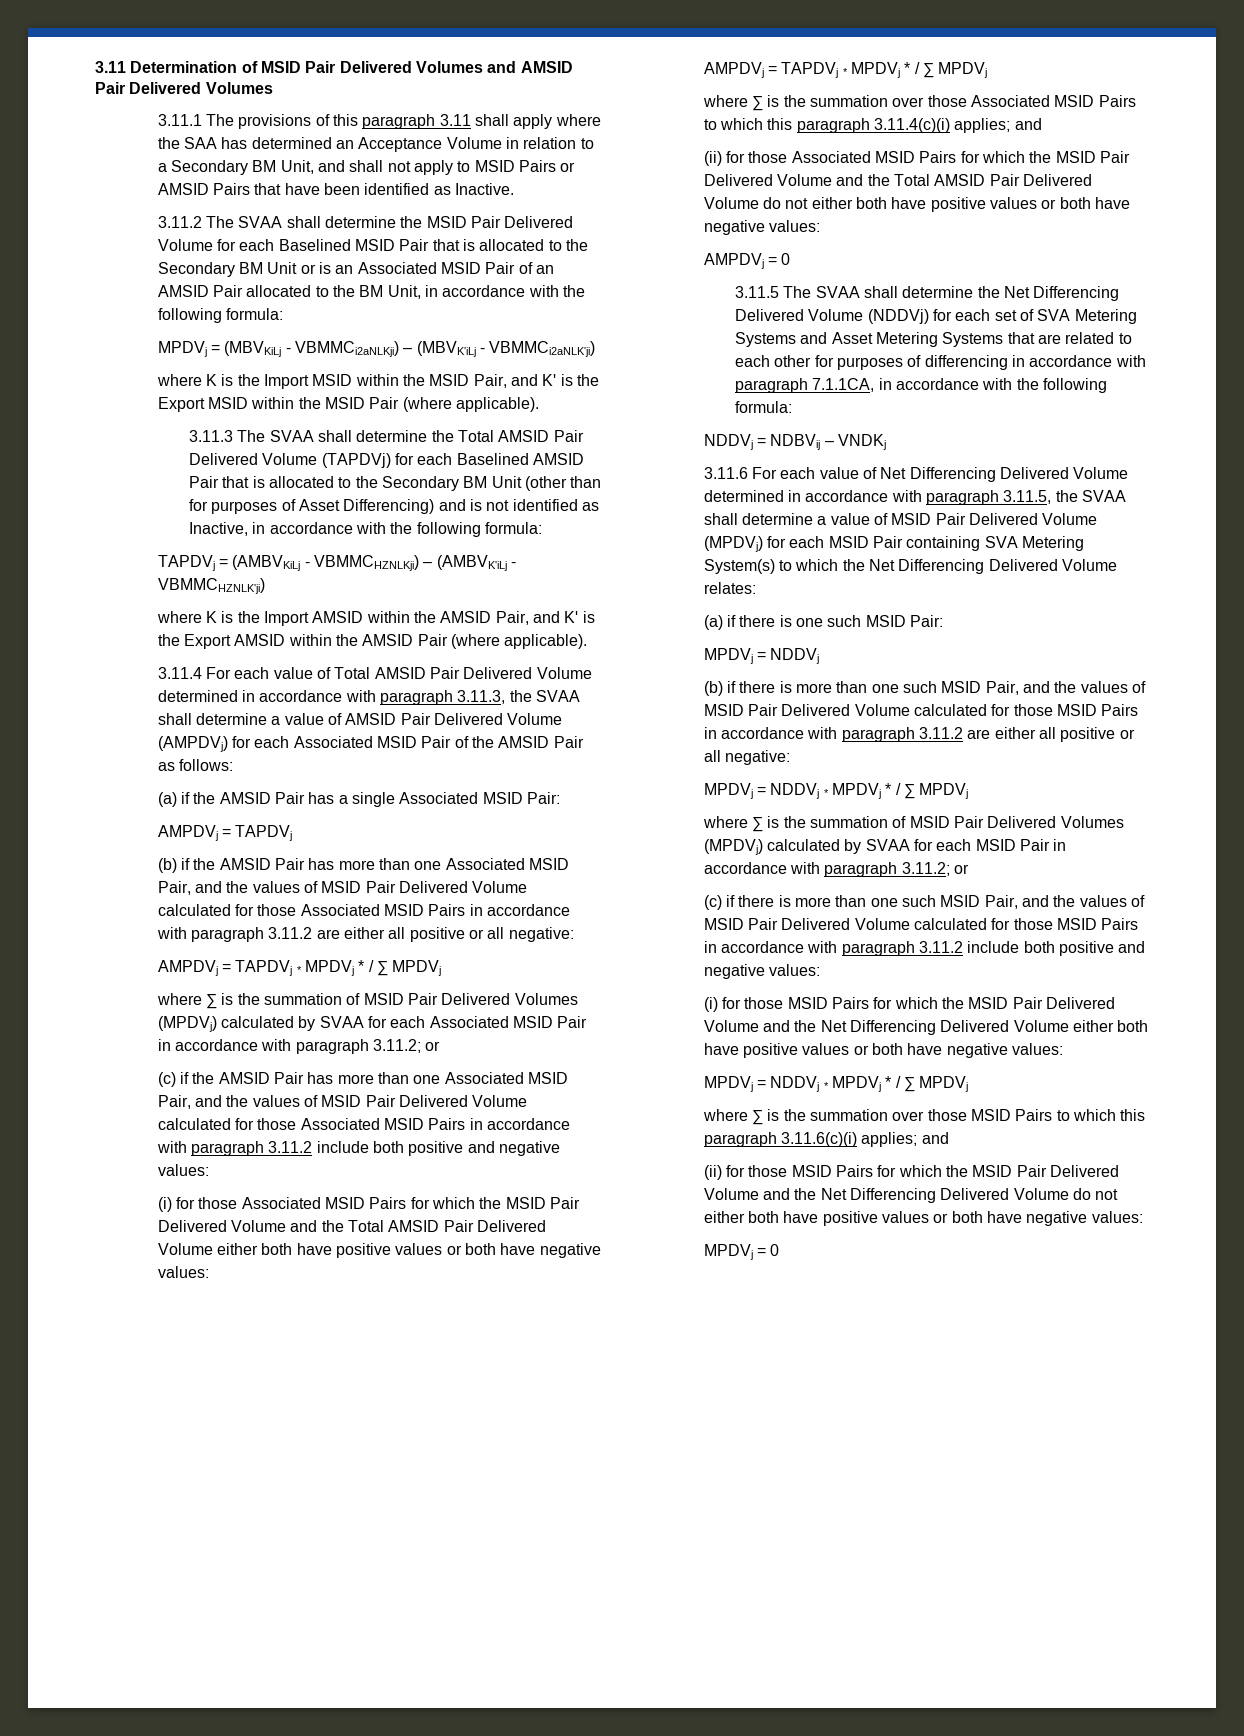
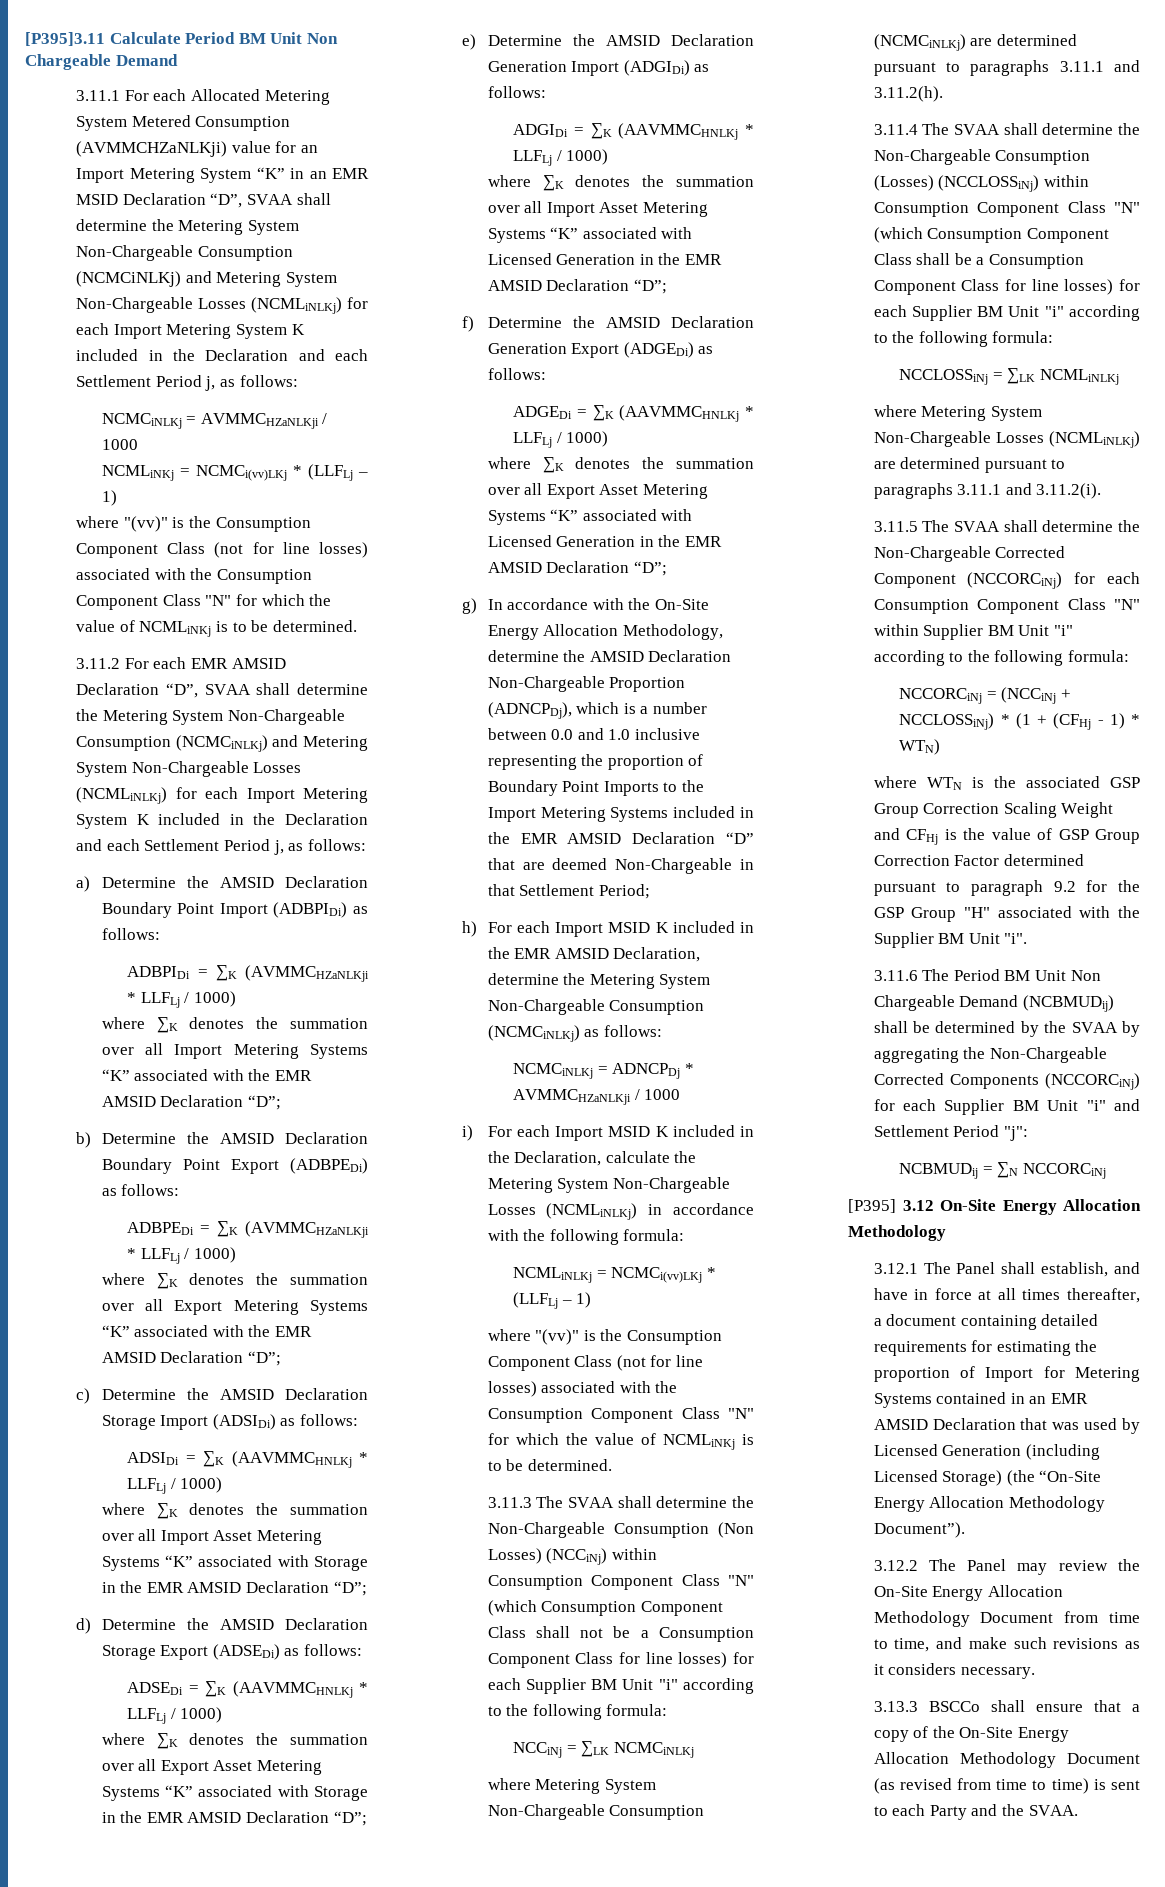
- 3.11 Determination of MSID Pair Delivered Volumes and AMSID Pair Delivered Volumes
- 3.11.1 The provisions of this paragraph 3.11 shall apply where the SAA has determined an Acceptance Volume in relation to a Secondary BM Unit, and shall not apply to MSID Pairs or AMSID Pairs that have been identified as Inactive.
- 3.11.2 The SVAA shall determine the MSID Pair Delivered Volume for each Baselined MSID Pair that is allocated to the Secondary BM Unit or is an Associated MSID Pair of an AMSID Pair allocated to the BM Unit, in accordance with the following formula:
- MPDVj = (MBVKiLj - VBMMCi2aNLKji) – (MBVK'iLj - VBMMCi2aNLK'ji)
- where K is the Import MSID within the MSID Pair, and K' is the Export MSID within the MSID Pair (where applicable).
+ [P395]3.11 Calculate Period BM Unit Non Chargeable Demand
+ 3.11.1 For each Allocated Metering System Metered Consumption (AVMMCHZaNLKji) value for an Import Metering System “K” in an EMR MSID Declaration “D”, SVAA shall determine the Metering System Non-Chargeable Consumption (NCMCiNLKj) and Metering System Non-Chargeable Losses (NCMLiNLKj) for each Import Metering System K included in the Declaration and each Settlement Period j, as follows:
+ NCMCiNLKj = AVMMCHZaNLKji / 1000
+ NCMLiNKj = NCMCi(vv)LKj * (LLFLj – 1)
+ where "(vv)" is the Consumption Component Class (not for line losses) associated with the Consumption Component Class "N" for which the value of NCMLiNKj is to be determined.
+ 3.11.2 For each EMR AMSID Declaration “D”, SVAA shall determine the Metering System Non-Chargeable Consumption (NCMCiNLKj) and Metering System Non-Chargeable Losses (NCMLiNLKj) for each Import Metering System K included in the Declaration and each Settlement Period j, as follows:
+ a) Determine the AMSID Declaration Boundary Point Import (ADBPIDi) as follows:
+ ADBPIDi = ∑K (AVMMCHZaNLKji * LLFLj / 1000)
+ where ∑K denotes the summation over all Import Metering Systems “K” associated with the EMR AMSID Declaration “D”;
+ b) Determine the AMSID Declaration Boundary Point Export (ADBPEDi) as follows:
+ ADBPEDi = ∑K (AVMMCHZaNLKji * LLFLj / 1000)
+ where ∑K denotes the summation over all Export Metering Systems “K” associated with the EMR AMSID Declaration “D”;
+ c) Determine the AMSID Declaration Storage Import (ADSIDi) as follows:
+ ADSIDi = ∑K (AAVMMCHNLKj * LLFLj / 1000)
+ where ∑K denotes the summation over all Import Asset Metering Systems “K” associated with Storage in the EMR AMSID Declaration “D”;
+ d) Determine the AMSID Declaration Storage Export (ADSEDi) as follows:
+ ADSEDi = ∑K (AAVMMCHNLKj * LLFLj / 1000)
+ where ∑K denotes the summation over all Export Asset Metering Systems “K” associated with Storage in the EMR AMSID Declaration “D”;
+ e) Determine the AMSID Declaration Generation Import (ADGIDi) as follows:
+ ADGIDi = ∑K (AAVMMCHNLKj * LLFLj / 1000)
+ where ∑K denotes the summation over all Import Asset Metering Systems “K” associated with Licensed Generation in the EMR AMSID Declaration “D”;
+ f) Determine the AMSID Declaration Generation Export (ADGEDi) as follows:
+ ADGEDi = ∑K (AAVMMCHNLKj * LLFLj / 1000)
+ where ∑K denotes the summation over all Export Asset Metering Systems “K” associated with Licensed Generation in the EMR AMSID Declaration “D”;
+ g) In accordance with the On-Site Energy Allocation Methodology, determine the AMSID Declaration Non-Chargeable Proportion (ADNCPDj), which is a number between 0.0 and 1.0 inclusive representing the proportion of Boundary Point Imports to the Import Metering Systems included in the EMR AMSID Declaration “D” that are deemed Non-Chargeable in that Settlement Period;
+ h) For each Import MSID K included in the EMR AMSID Declaration, determine the Metering System Non-Chargeable Consumption (NCMCiNLKj) as follows:
+ NCMCiNLKj = ADNCPDj * AVMMCHZaNLKji / 1000
+ i) For each Import MSID K included in the Declaration, calculate the Metering System Non-Chargeable Losses (NCMLiNLKj) in accordance with the following formula:
+ NCMLiNLKj = NCMCi(vv)LKj * (LLFLj – 1)
+ where "(vv)" is the Consumption Component Class (not for line losses) associated with the Consumption Component Class "N" for which the value of NCMLiNKj is to be determined.
- 3.11.3 The SVAA shall determine the Total AMSID Pair Delivered Volume (TAPDVj) for each Baselined AMSID Pair that is allocated to the Secondary BM Unit (other than for purposes of Asset Differencing) and is not identified as Inactive, in accordance with the following formula:
- TAPDVj = (AMBVKiLj - VBMMCHZNLKji) – (AMBVK'iLj - VBMMCHZNLK'ji)
- where K is the Import AMSID within the AMSID Pair, and K' is the Export AMSID within the AMSID Pair (where applicable).
- 3.11.4 For each value of Total AMSID Pair Delivered Volume determined in accordance with paragraph 3.11.3, the SVAA shall determine a value of AMSID Pair Delivered Volume (AMPDVj) for each Associated MSID Pair of the AMSID Pair as follows:
- (a) if the AMSID Pair has a single Associated MSID Pair:
- AMPDVj = TAPDVj
- (b) if the AMSID Pair has more than one Associated MSID Pair, and the values of MSID Pair Delivered Volume calculated for those Associated MSID Pairs in accordance with paragraph 3.11.2 are either all positive or all negative:
- AMPDVj = TAPDVj * MPDVj * / ∑ MPDVj
- where ∑ is the summation of MSID Pair Delivered Volumes (MPDVj) calculated by SVAA for each Associated MSID Pair in accordance with paragraph 3.11.2; or
- (c) if the AMSID Pair has more than one Associated MSID Pair, and the values of MSID Pair Delivered Volume calculated for those Associated MSID Pairs in accordance with paragraph 3.11.2 include both positive and negative values:
- (i) for those Associated MSID Pairs for which the MSID Pair Delivered Volume and the Total AMSID Pair Delivered Volume either both have positive values or both have negative values:
- AMPDVj = TAPDVj * MPDVj * / ∑ MPDVj
- where ∑ is the summation over those Associated MSID Pairs to which this paragraph 3.11.4(c)(i) applies; and
- (ii) for those Associated MSID Pairs for which the MSID Pair Delivered Volume and the Total AMSID Pair Delivered Volume do not either both have positive values or both have negative values:
- AMPDVj = 0
+ 3.11.3 The SVAA shall determine the Non-Chargeable Consumption (Non Losses) (NCCiNj) within Consumption Component Class "N" (which Consumption Component Class shall not be a Consumption Component Class for line losses) for each Supplier BM Unit "i" according to the following formula:
+ NCCiNj = ∑LK NCMCiNLKj
+ where Metering System Non-Chargeable Consumption (NCMCiNLKj) are determined pursuant to paragraphs 3.11.1 and 3.11.2(h).
+ 3.11.4 The SVAA shall determine the Non-Chargeable Consumption (Losses) (NCCLOSSiNj) within Consumption Component Class "N" (which Consumption Component Class shall be a Consumption Component Class for line losses) for each Supplier BM Unit "i" according to the following formula:
+ NCCLOSSiNj = ∑LK NCMLiNLKj
+ where Metering System Non-Chargeable Losses (NCMLiNLKj) are determined pursuant to paragraphs 3.11.1 and 3.11.2(i).
- 3.11.5 The SVAA shall determine the Net Differencing Delivered Volume (NDDVj) for each set of SVA Metering Systems and Asset Metering Systems that are related to each other for purposes of differencing in accordance with paragraph 7.1.1CA, in accordance with the following formula:
- NDDVj = NDBVij – VNDKj
- 3.11.6 For each value of Net Differencing Delivered Volume determined in accordance with paragraph 3.11.5, the SVAA shall determine a value of MSID Pair Delivered Volume (MPDVj) for each MSID Pair containing SVA Metering System(s) to which the Net Differencing Delivered Volume relates:
- (a) if there is one such MSID Pair:
- MPDVj = NDDVj
- (b) if there is more than one such MSID Pair, and the values of MSID Pair Delivered Volume calculated for those MSID Pairs in accordance with paragraph 3.11.2 are either all positive or all negative:
- MPDVj = NDDVj * MPDVj * / ∑ MPDVj
- where ∑ is the summation of MSID Pair Delivered Volumes (MPDVj) calculated by SVAA for each MSID Pair in accordance with paragraph 3.11.2; or
- (c) if there is more than one such MSID Pair, and the values of MSID Pair Delivered Volume calculated for those MSID Pairs in accordance with paragraph 3.11.2 include both positive and negative values:
- (i) for those MSID Pairs for which the MSID Pair Delivered Volume and the Net Differencing Delivered Volume either both have positive values or both have negative values:
- MPDVj = NDDVj * MPDVj * / ∑ MPDVj
- where ∑ is the summation over those MSID Pairs to which this paragraph 3.11.6(c)(i) applies; and
- (ii) for those MSID Pairs for which the MSID Pair Delivered Volume and the Net Differencing Delivered Volume do not either both have positive values or both have negative values:
- MPDVj = 0
+ 3.11.5 The SVAA shall determine the Non-Chargeable Corrected Component (NCCORCiNj) for each Consumption Component Class "N" within Supplier BM Unit "i" according to the following formula:
+ NCCORCiNj = (NCCiNj + NCCLOSSiNj) * (1 + (CFHj - 1) * WTN)
+ where WTN is the associated GSP Group Correction Scaling Weight and CFHj is the value of GSP Group Correction Factor determined pursuant to paragraph 9.2 for the GSP Group "H" associated with the Supplier BM Unit "i".
+ 3.11.6 The Period BM Unit Non Chargeable Demand (NCBMUDij) shall be determined by the SVAA by aggregating the Non-Chargeable Corrected Components (NCCORCiNj) for each Supplier BM Unit "i" and Settlement Period "j":
+ NCBMUDij = ∑N NCCORCiNj
+ [P395] 3.12 On-Site Energy Allocation Methodology
+ 3.12.1 The Panel shall establish, and have in force at all times thereafter, a document containing detailed requirements for estimating the proportion of Import for Metering Systems contained in an EMR AMSID Declaration that was used by Licensed Generation (including Licensed Storage) (the “On-Site Energy Allocation Methodology Document”).
+ 3.12.2 The Panel may review the On-Site Energy Allocation Methodology Document from time to time, and make such revisions as it considers necessary.
+ 3.13.3 BSCCo shall ensure that a copy of the On-Site Energy Allocation Methodology Document (as revised from time to time) is sent to each Party and the SVAA.

